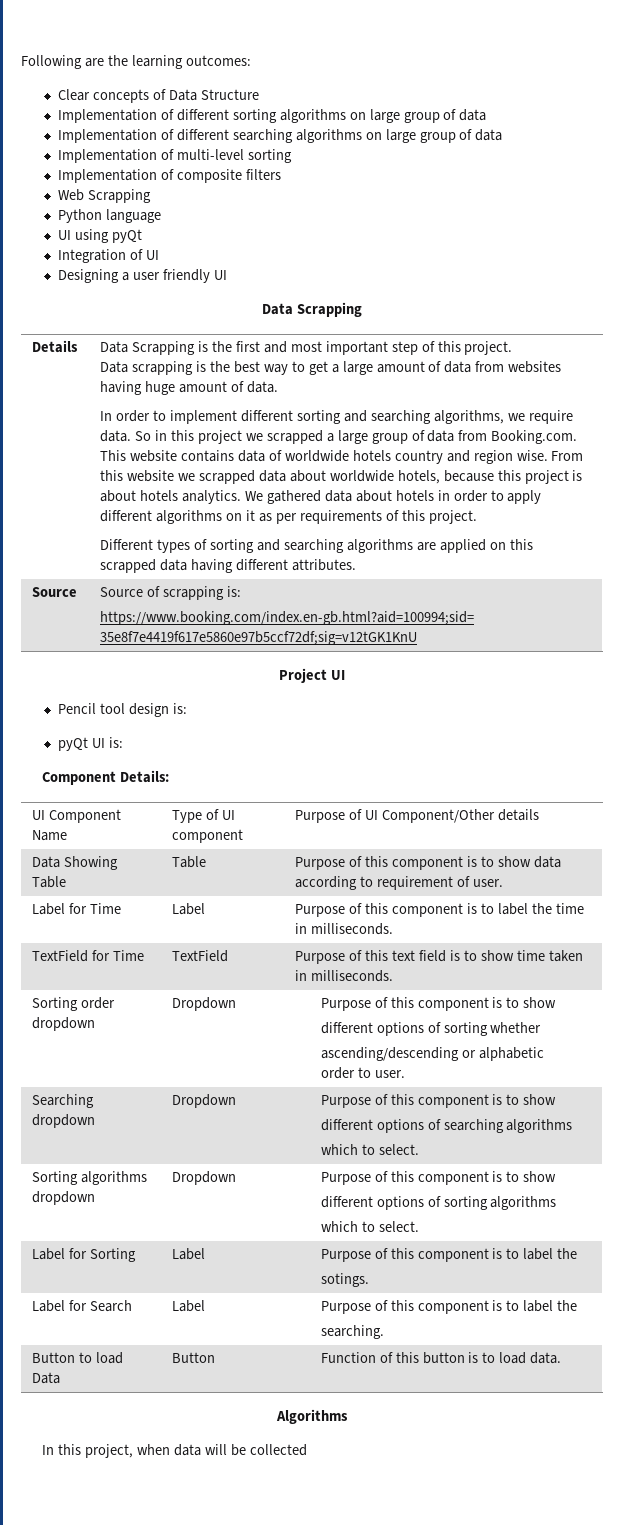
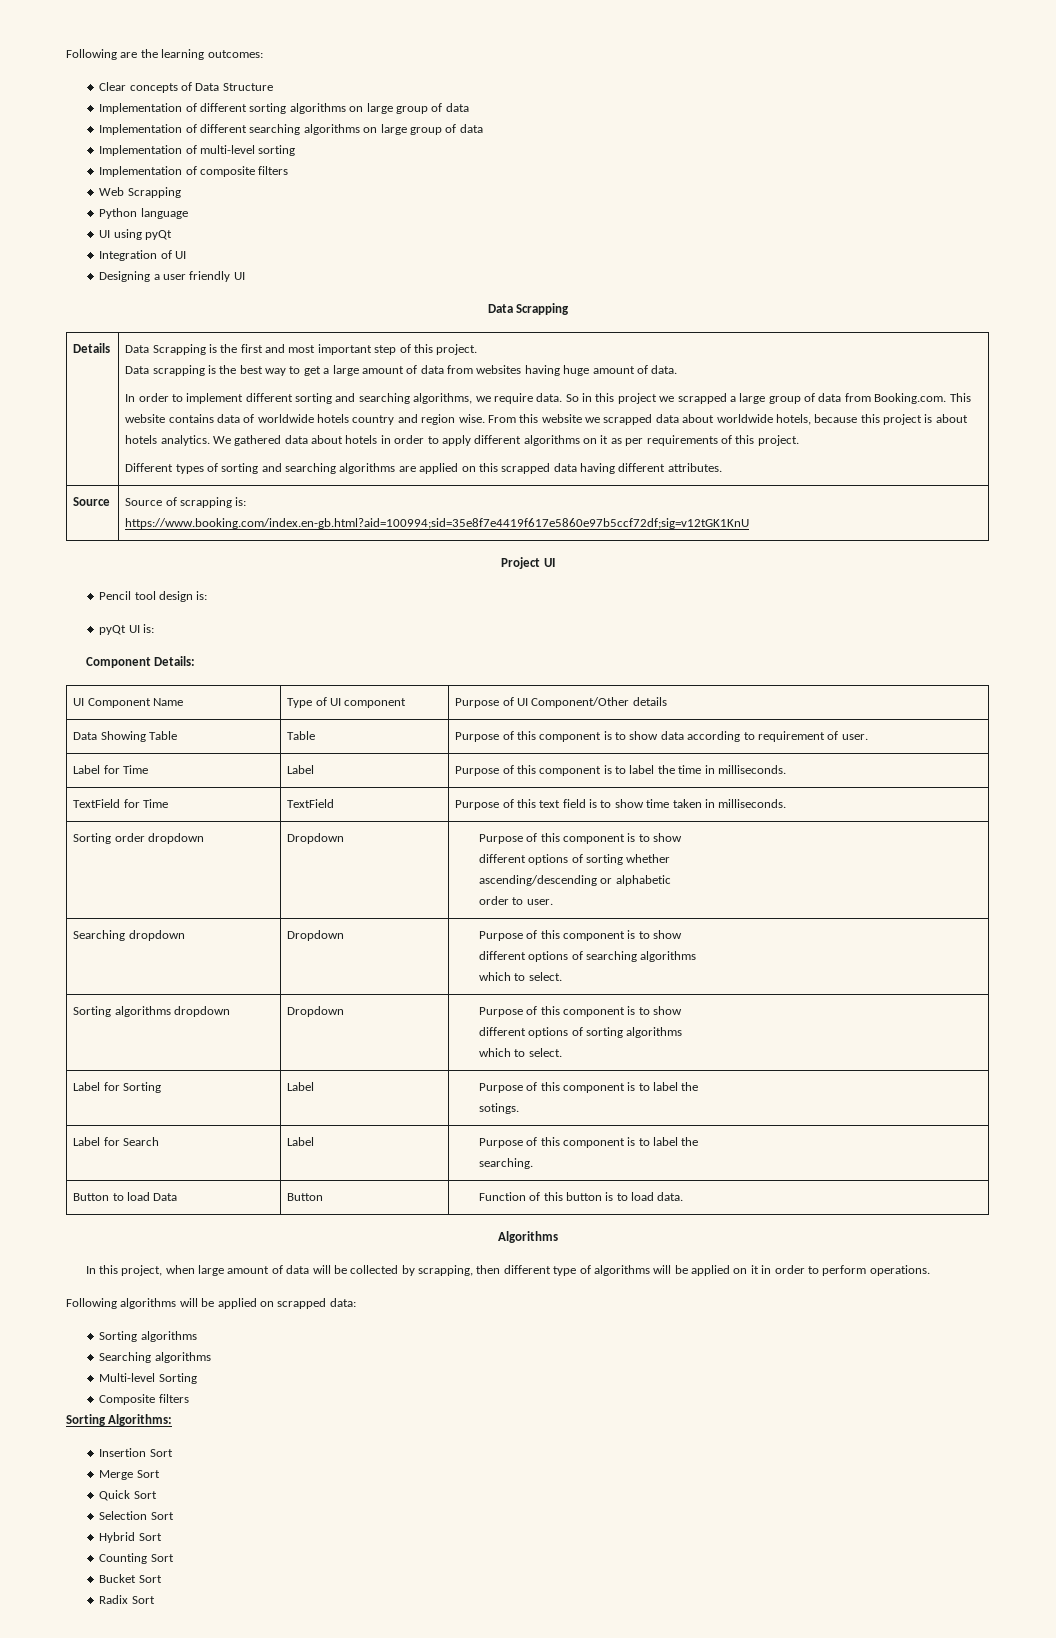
- In this project, when data will be collected
+ In this project, when large amount of data will be collected by scrapping, then different type of algorithms will be applied on it in order to perform operations.
+ Following algorithms will be applied on scrapped data:
+ Sorting algorithms
+ Searching algorithms
+ Multi-level Sorting
+ Composite filters
+ Sorting Algorithms:
+ Insertion Sort
+ Merge Sort
+ Quick Sort
+ Selection Sort
+ Hybrid Sort
+ Counting Sort
+ Bucket Sort
+ Radix Sort

